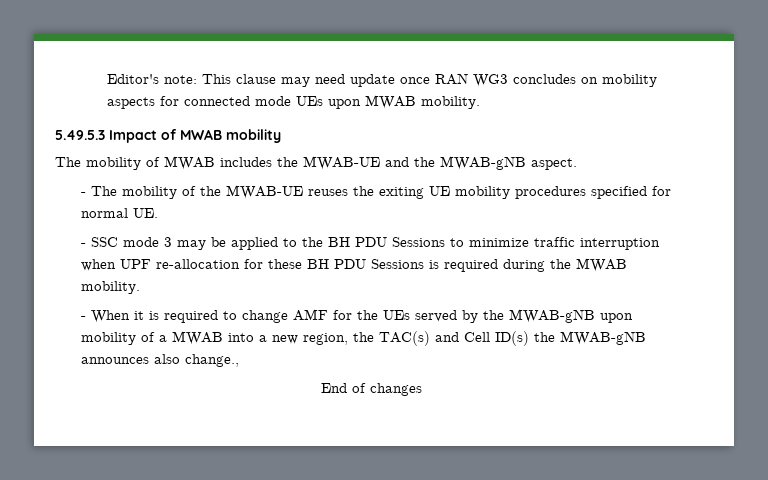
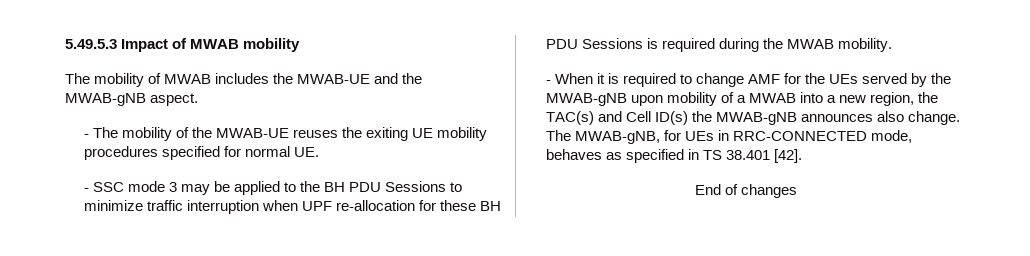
- Editor's note: This clause may need update once RAN WG3 concludes on mobility aspects for connected mode UEs upon MWAB mobility.
- - When it is required to change AMF for the UEs served by the MWAB-gNB upon mobility of a MWAB into a new region, the TAC(s) and Cell ID(s) the MWAB-gNB announces also change.,
+ - When it is required to change AMF for the UEs served by the MWAB-gNB upon mobility of a MWAB into a new region, the TAC(s) and Cell ID(s) the MWAB-gNB announces also change. The MWAB-gNB, for UEs in RRC-CONNECTED mode, behaves as specified in TS 38.401 [42].

